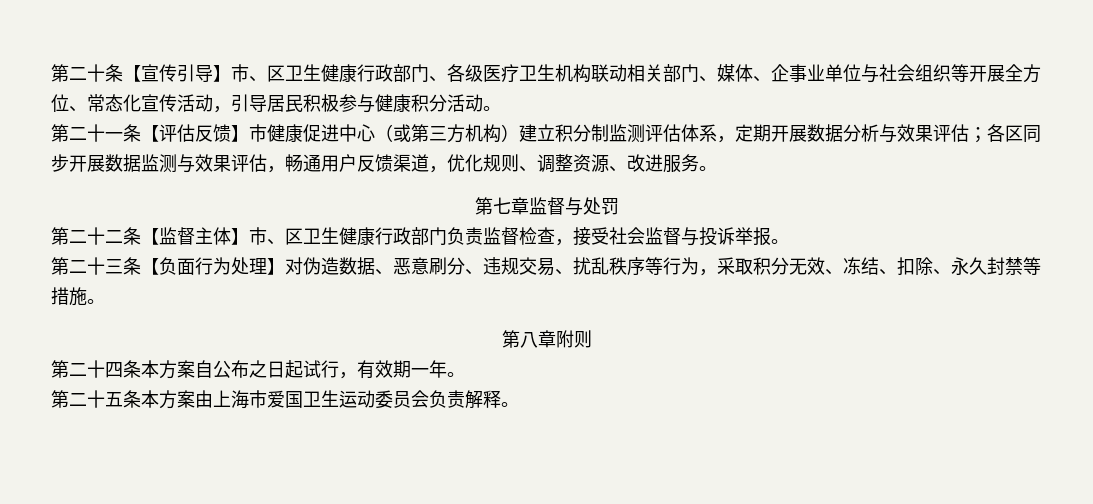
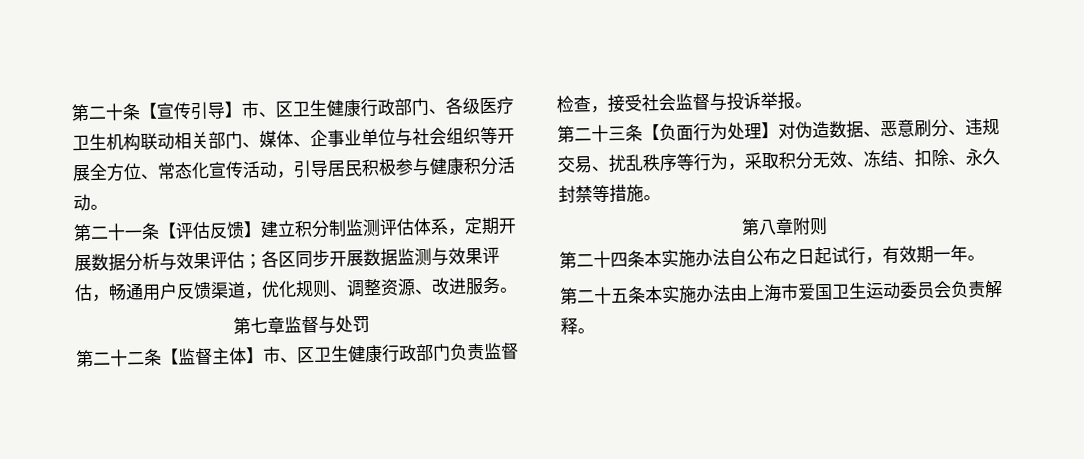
- 第二十一条【评估反馈】市健康促进中心（或第三方机构）建立积分制监测评估体系，定期开展数据分析与效果评估；各区同步开展数据监测与效果评估，畅通用户反馈渠道，优化规则、调整资源、改进服务。
+ 第二十一条【评估反馈】建立积分制监测评估体系，定期开展数据分析与效果评估；各区同步开展数据监测与效果评估，畅通用户反馈渠道，优化规则、调整资源、改进服务。
- 第二十四条本方案自公布之日起试行，有效期一年。
+ 第二十四条本实施办法自公布之日起试行，有效期一年。
- 第二十五条本方案由上海市爱国卫生运动委员会负责解释。
+ 第二十五条本实施办法由上海市爱国卫生运动委员会负责解释。

